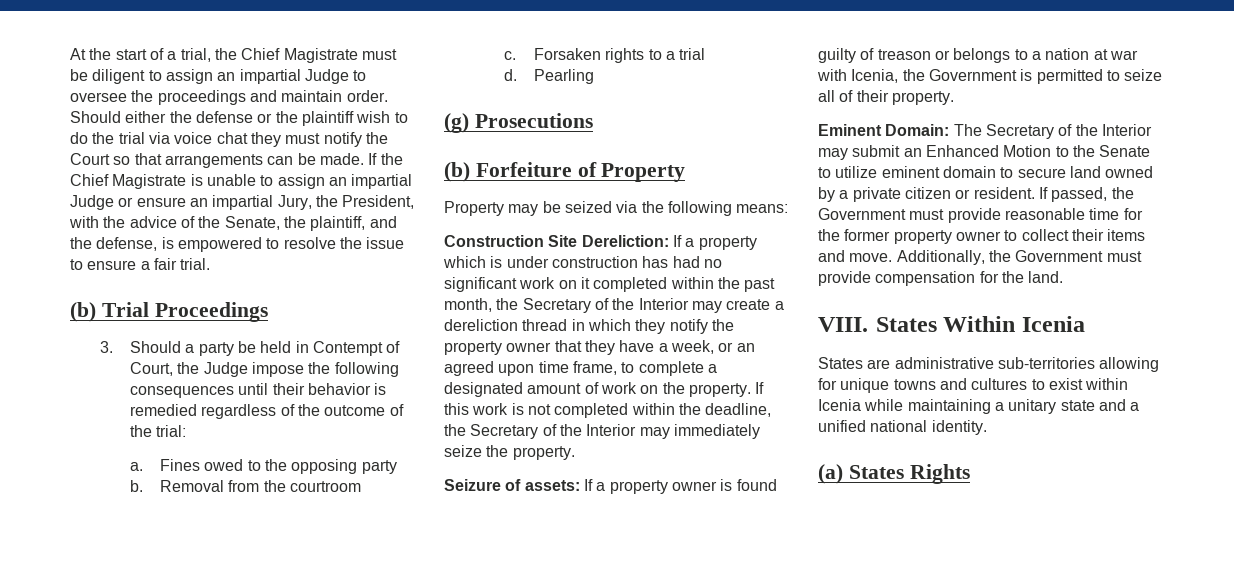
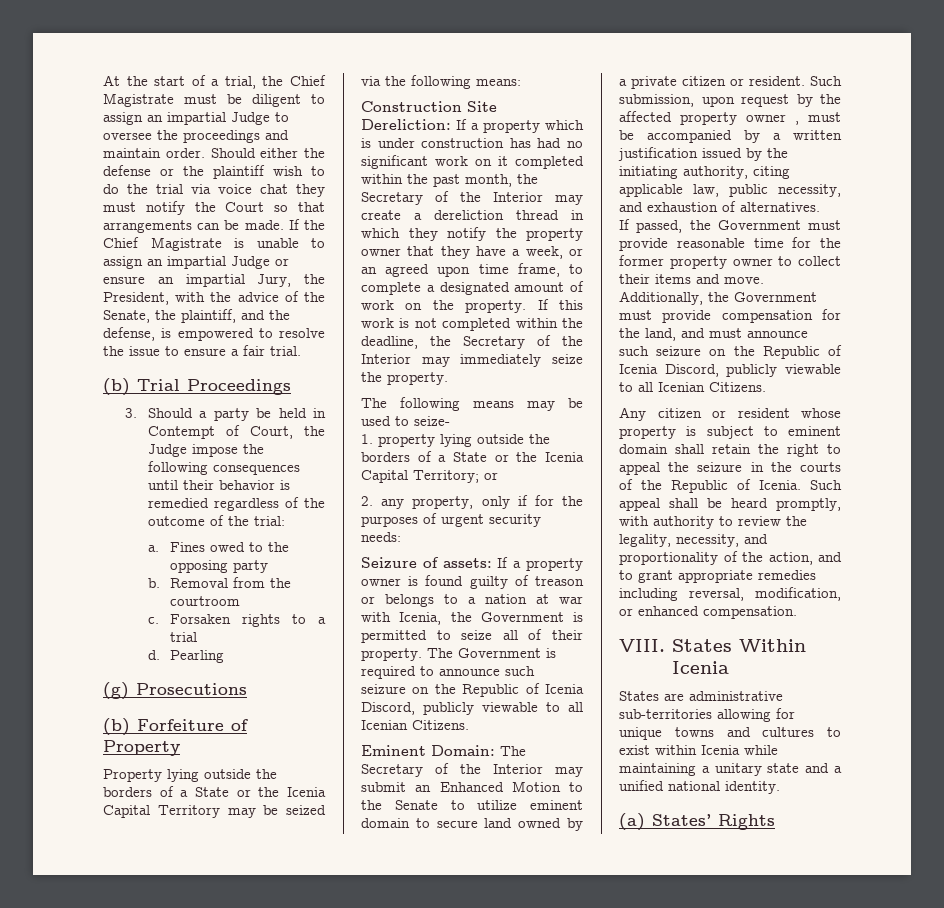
- Property may be seized via the following means:
+ Property lying outside the borders of a State or the Icenia Capital Territory may be seized via the following means:
+ The following means may be used to seize-
+ 1. property lying outside the borders of a State or the Icenia Capital Territory; or
+ 2. any property, only if for the purposes of urgent security needs:
+ The Government is required to announce such seizure on the Republic of Icenia Discord, publicly viewable to all Icenian Citizens.
- Eminent Domain: The Secretary of the Interior may submit an Enhanced Motion to the Senate to utilize eminent domain to secure land owned by a private citizen or resident. If passed, the Government must provide reasonable time for the former property owner to collect their items and move.
+ Eminent Domain: The Secretary of the Interior may submit an Enhanced Motion to the Senate to utilize eminent domain to secure land owned by a private citizen or resident. Such submission, upon request by the affected property owner , must be accompanied by a written justification issued by the initiating authority, citing applicable law, public necessity, and exhaustion of alternatives.
+ If passed, the Government must provide reasonable time for the former property owner to collect their items and move.
- Additionally, the Government must provide compensation for the land.
+ Additionally, the Government must provide compensation for the land, and must announce such seizure on the Republic of Icenia Discord, publicly viewable to all Icenian Citizens.
+ Any citizen or resident whose property is subject to eminent domain shall retain the right to appeal the seizure in the courts of the Republic of Icenia. Such appeal shall be heard promptly, with authority to review the legality, necessity, and proportionality of the action, and to grant appropriate remedies including reversal, modification, or enhanced compensation.
- (a) States Rights
+ (a) States’ Rights

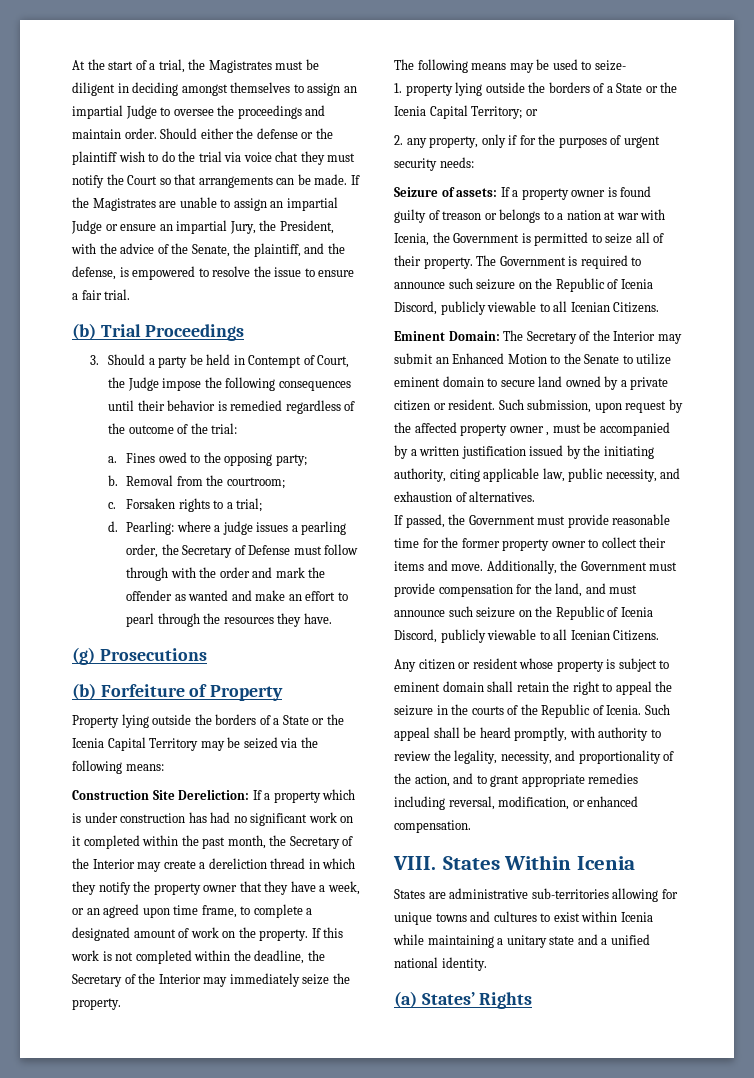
- At the start of a trial, the Chief Magistrate must be diligent to assign an impartial Judge to oversee the proceedings and maintain order.
+ At the start of a trial, the Magistrates must be diligent in deciding amongst themselves to assign an impartial Judge to oversee the proceedings and maintain order.
- If the Chief Magistrate is unable to assign an impartial Judge or ensure an impartial Jury, the President, with the advice of the Senate, the plaintiff, and the defense, is empowered to resolve the issue to ensure a fair trial.
+ If the Magistrates are unable to assign an impartial Judge or ensure an impartial Jury, the President, with the advice of the Senate, the plaintiff, and the defense, is empowered to resolve the issue to ensure a fair trial.
- Fines owed to the opposing party
+ Fines owed to the opposing party;
- Removal from the courtroom
+ Removal from the courtroom;
- Forsaken rights to a trial
+ Forsaken rights to a trial;
- Pearling
+ Pearling: where a judge issues a pearling order, the Secretary of Defense must follow through with the order and mark the offender as wanted and make an effort to pearl through the resources they have.

